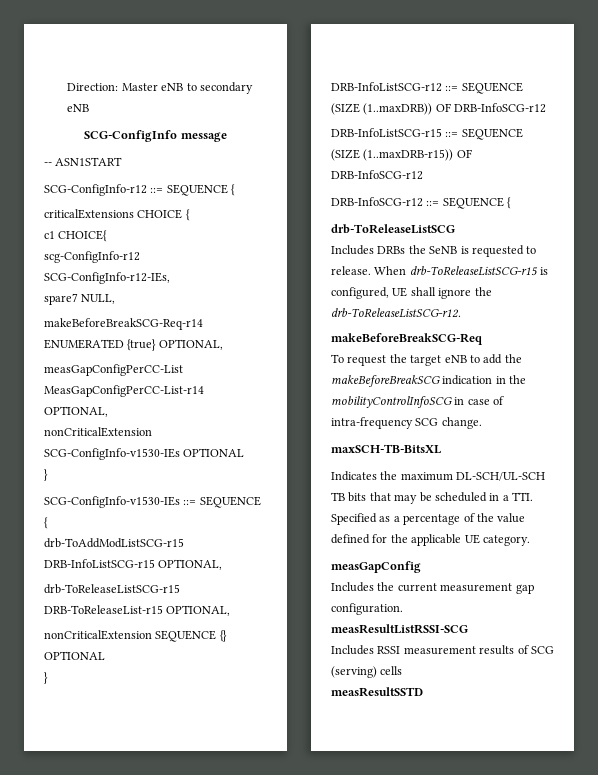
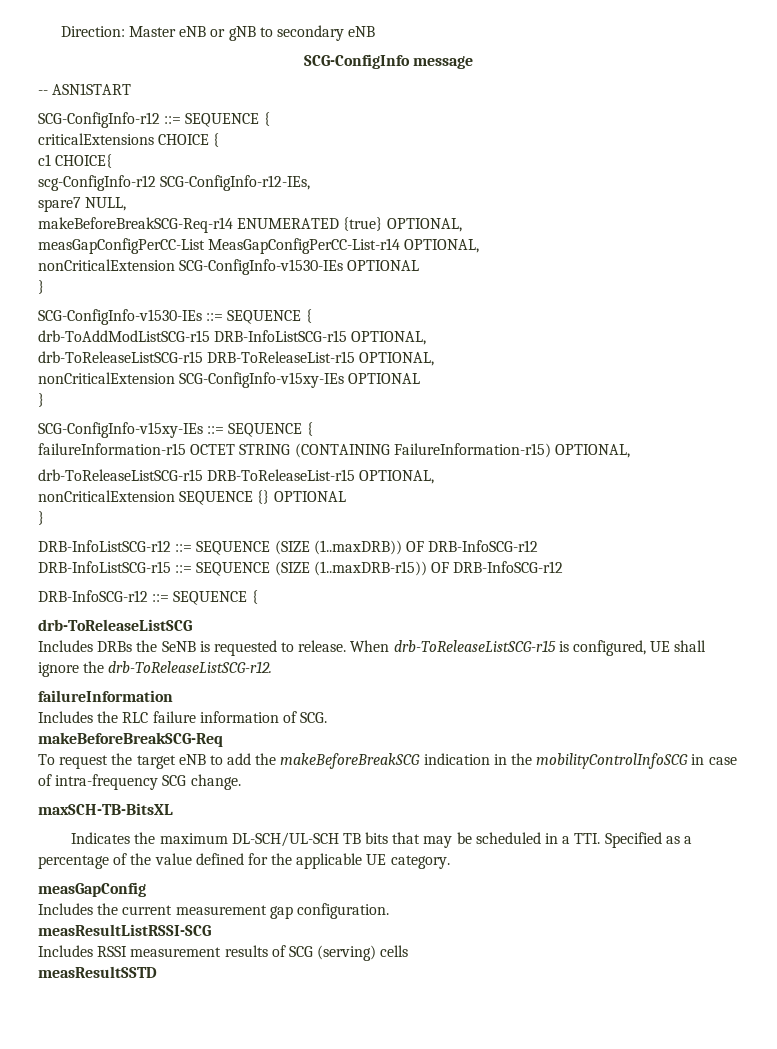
- Direction: Master eNB to secondary eNB
+ Direction: Master eNB or gNB to secondary eNB
+ nonCriticalExtension SCG-ConfigInfo-v15xy-IEs OPTIONAL
+ }
+ SCG-ConfigInfo-v15xy-IEs ::= SEQUENCE {
+ failureInformation-r15 OCTET STRING (CONTAINING FailureInformation-r15) OPTIONAL,
+ drb-ToReleaseListSCG-r15 DRB-ToReleaseList-r15 OPTIONAL,
+ failureInformation
+ Includes the RLC failure information of SCG.

